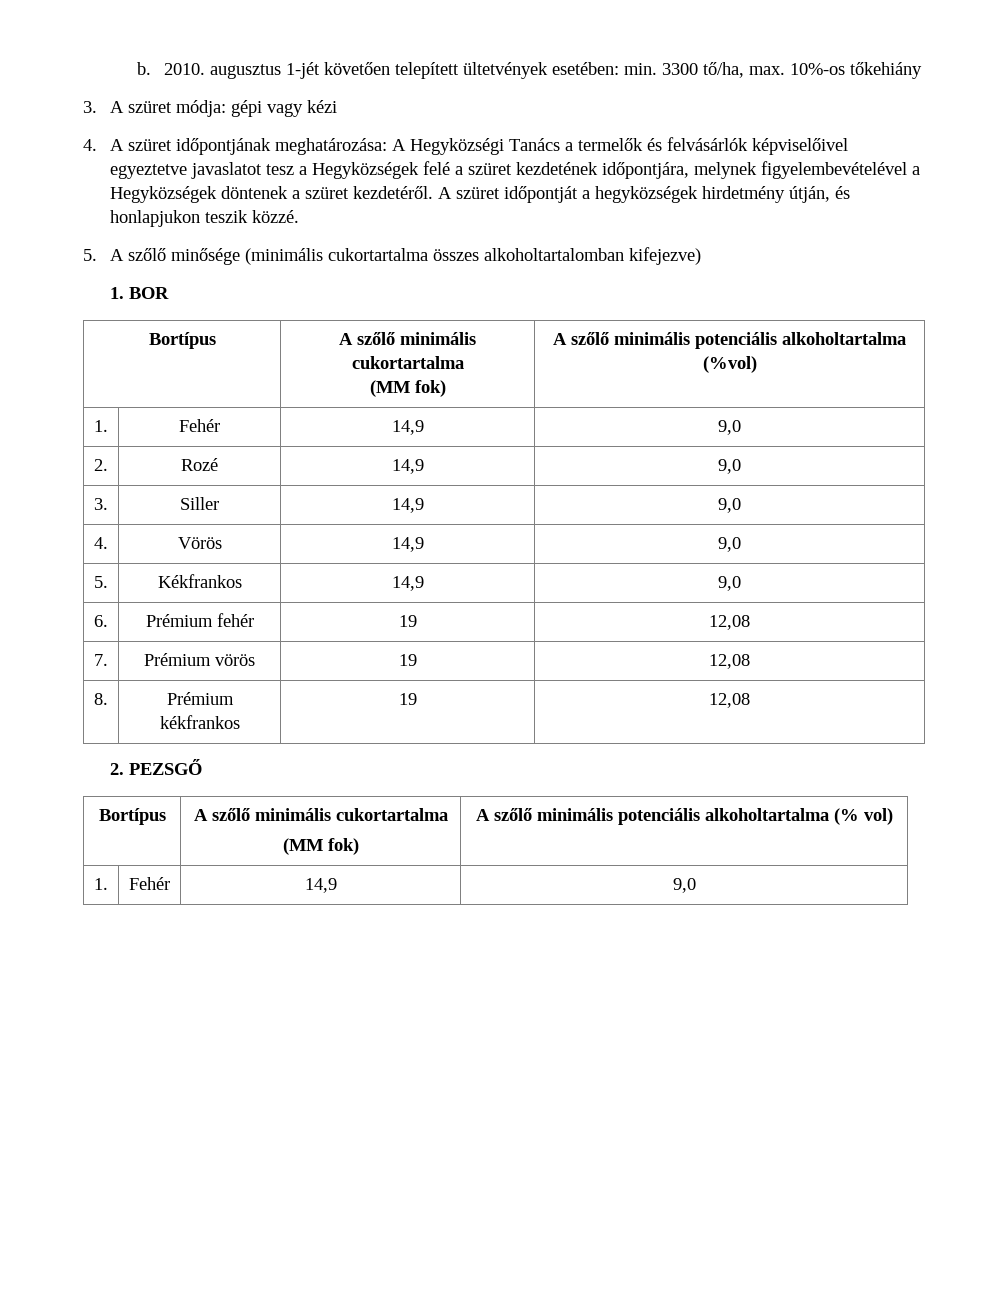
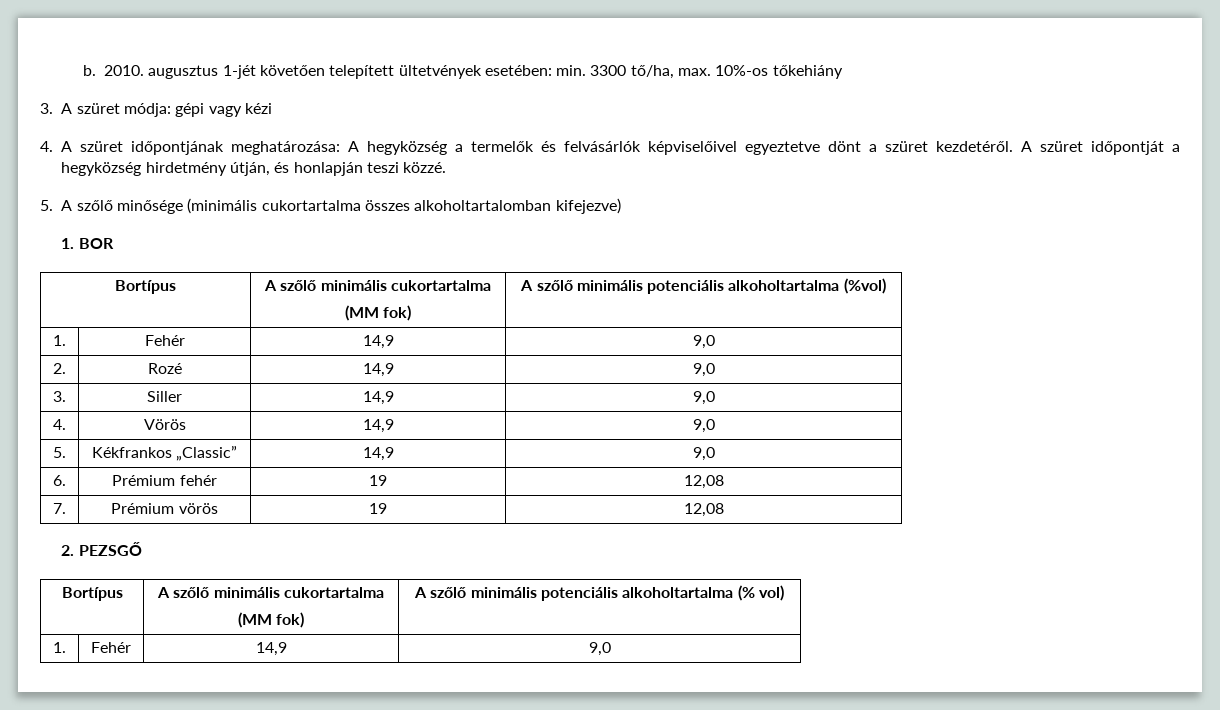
- 4. A szüret időpontjának meghatározása: A Hegyközségi Tanács a termelők és felvásárlók képviselőivel egyeztetve javaslatot tesz a Hegyközségek felé a szüret kezdetének időpontjára, melynek figyelembevételével a Hegyközségek döntenek a szüret kezdetéről.
+ 4. A szüret időpontjának meghatározása: A hegyközség a termelők és felvásárlók képviselőivel egyeztetve dönt a szüret kezdetéről.
- A szüret időpontját a hegyközségek hirdetmény útján, és honlapjukon teszik közzé.
+ A szüret időpontját a hegyközség hirdetmény útján, és honlapján teszi közzé.
- 5. | Kékfrankos | 14,9 | 9,0
+ 5. | Kékfrankos „Classic” | 14,9 | 9,0
- 8. | Prémium kékfrankos | 19 | 12,08

